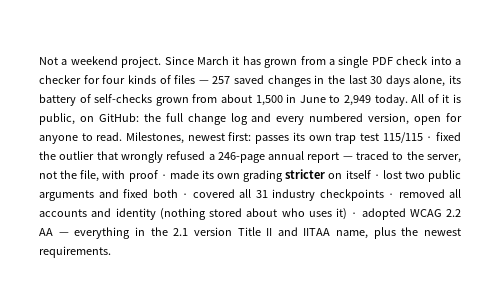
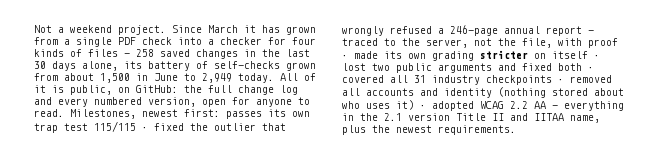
- Since March it has grown from a single PDF check into a checker for four kinds of files — 257 saved changes in the last 30 days alone, its battery of self-checks grown from about 1,500 in June to 2,949 today.
+ Since March it has grown from a single PDF check into a checker for four kinds of files — 258 saved changes in the last 30 days alone, its battery of self-checks grown from about 1,500 in June to 2,949 today.

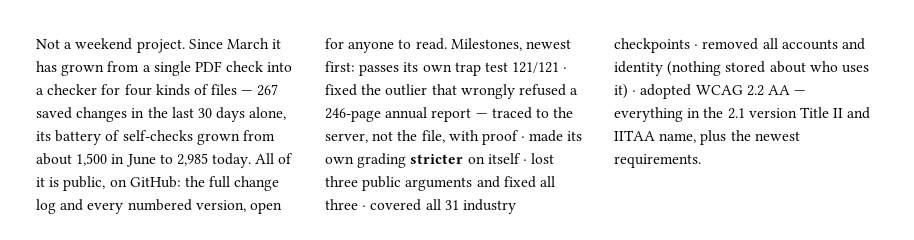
- Since March it has grown from a single PDF check into a checker for four kinds of files — 258 saved changes in the last 30 days alone, its battery of self-checks grown from about 1,500 in June to 2,949 today.
+ Since March it has grown from a single PDF check into a checker for four kinds of files — 267 saved changes in the last 30 days alone, its battery of self-checks grown from about 1,500 in June to 2,985 today.
- passes its own trap test 115/115 · fixed the outlier that wrongly refused a 246-page annual report — traced to the server, not the file, with proof · made its own grading stricter on itself · lost two public arguments and fixed both · covered all 31 industry checkpoints · removed all accounts and identity (nothing stored about who uses it) · adopted WCAG 2.2 AA — everything in the 2.1 version Title II and IITAA name, plus the newest requirements.
+ passes its own trap test 121/121 · fixed the outlier that wrongly refused a 246-page annual report — traced to the server, not the file, with proof · made its own grading stricter on itself · lost three public arguments and fixed all three · covered all 31 industry checkpoints · removed all accounts and identity (nothing stored about who uses it) · adopted WCAG 2.2 AA — everything in the 2.1 version Title II and IITAA name, plus the newest requirements.

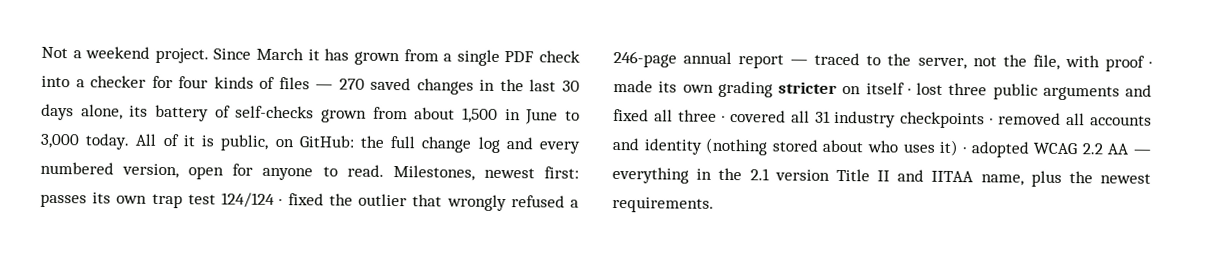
- Since March it has grown from a single PDF check into a checker for four kinds of files — 267 saved changes in the last 30 days alone, its battery of self-checks grown from about 1,500 in June to 2,985 today.
+ Since March it has grown from a single PDF check into a checker for four kinds of files — 270 saved changes in the last 30 days alone, its battery of self-checks grown from about 1,500 in June to 3,000 today.
- passes its own trap test 121/121 · fixed the outlier that wrongly refused a 246-page annual report — traced to the server, not the file, with proof · made its own grading stricter on itself · lost three public arguments and fixed all three · covered all 31 industry checkpoints · removed all accounts and identity (nothing stored about who uses it) · adopted WCAG 2.2 AA — everything in the 2.1 version Title II and IITAA name, plus the newest requirements.
+ passes its own trap test 124/124 · fixed the outlier that wrongly refused a 246-page annual report — traced to the server, not the file, with proof · made its own grading stricter on itself · lost three public arguments and fixed all three · covered all 31 industry checkpoints · removed all accounts and identity (nothing stored about who uses it) · adopted WCAG 2.2 AA — everything in the 2.1 version Title II and IITAA name, plus the newest requirements.

